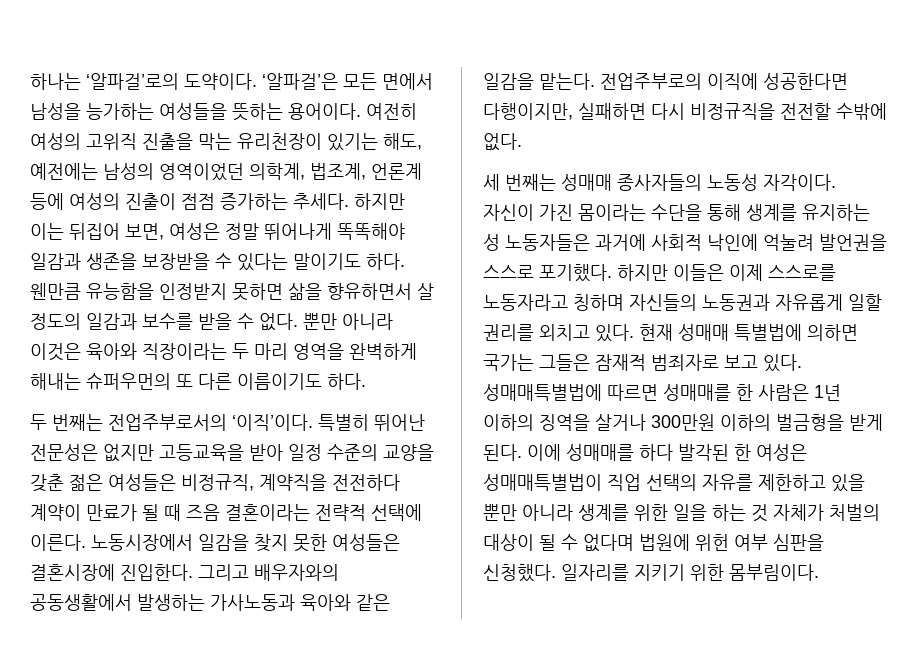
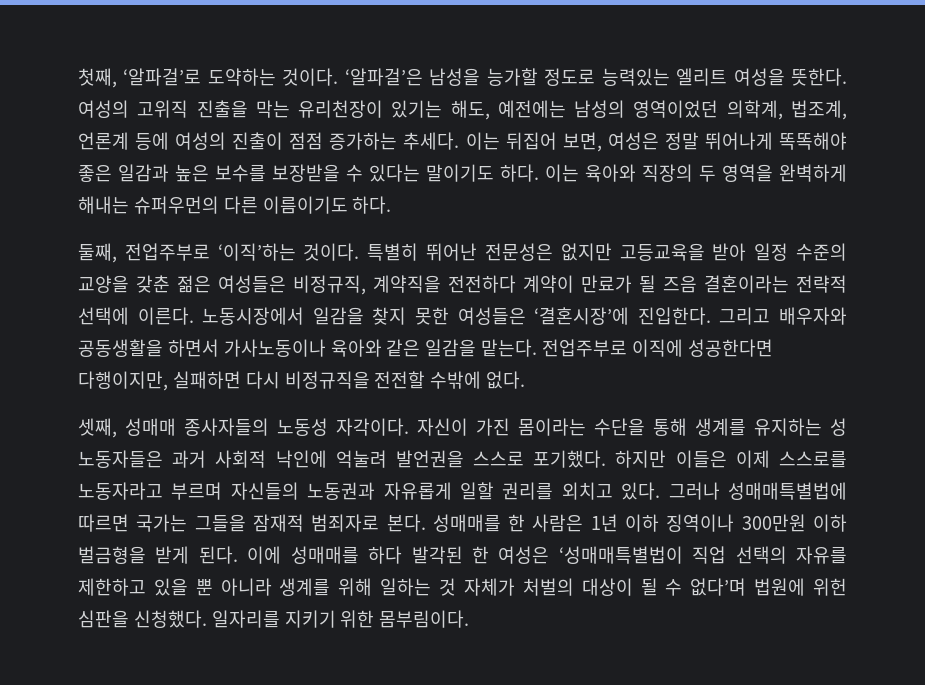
- 하나는 ‘알파걸’로의 도약이다. ‘알파걸’은 모든 면에서 남성을 능가하는 여성들을 뜻하는 용어이다. 여전히 여성의 고위직 진출을 막는 유리천장이 있기는 해도, 예전에는 남성의 영역이었던 의학계, 법조계, 언론계 등에 여성의 진출이 점점 증가하는 추세다.
+ 첫째, ‘알파걸’로 도약하는 것이다. ‘알파걸’은 남성을 능가할 정도로 능력있는 엘리트 여성을 뜻한다. 여성의 고위직 진출을 막는 유리천장이 있기는 해도, 예전에는 남성의 영역이었던 의학계, 법조계, 언론계 등에 여성의 진출이 점점 증가하는 추세다.
- 하지만 이는 뒤집어 보면, 여성은 정말 뛰어나게 똑똑해야 일감과 생존을 보장받을 수 있다는 말이기도 하다.
+ 이는 뒤집어 보면, 여성은 정말 뛰어나게 똑똑해야 좋은 일감과 높은 보수를 보장받을 수 있다는 말이기도 하다.
- 웬만큼 유능함을 인정받지 못하면 삶을 향유하면서 살 정도의 일감과 보수를 받을 수 없다. 뿐만 아니라 이것은 육아와 직장이라는 두 마리 영역을 완벽하게 해내는 슈퍼우먼의 또 다른 이름이기도 하다.
+ 이는 육아와 직장의 두 영역을 완벽하게 해내는 슈퍼우먼의 다른 이름이기도 하다.
- 두 번째는 전업주부로서의 ‘이직’이다.
+ 둘째, 전업주부로 ‘이직’하는 것이다.
- 특별히 뛰어난 전문성은 없지만 고등교육을 받아 일정 수준의 교양을 갖춘 젊은 여성들은 비정규직, 계약직을 전전하다 계약이 만료가 될 때 즈음 결혼이라는 전략적 선택에 이른다.
+ 특별히 뛰어난 전문성은 없지만 고등교육을 받아 일정 수준의 교양을 갖춘 젊은 여성들은 비정규직, 계약직을 전전하다 계약이 만료가 될 즈음 결혼이라는 전략적 선택에 이른다.
- 노동시장에서 일감을 찾지 못한 여성들은 결혼시장에 진입한다.
+ 노동시장에서 일감을 찾지 못한 여성들은 ‘결혼시장’에 진입한다.
- 그리고 배우자와의 공동생활에서 발생하는 가사노동과 육아와 같은 일감을 맡는다.
+ 그리고 배우자와 공동생활을 하면서 가사노동이나 육아와 같은 일감을 맡는다.
- 전업주부로의 이직에 성공한다면 다행이지만, 실패하면 다시 비정규직을 전전할 수밖에 없다.
+ 전업주부로 이직에 성공한다면 다행이지만, 실패하면 다시 비정규직을 전전할 수밖에 없다.
- 세 번째는 성매매 종사자들의 노동성 자각이다.
+ 셋째, 성매매 종사자들의 노동성 자각이다.
- 자신이 가진 몸이라는 수단을 통해 생계를 유지하는 성 노동자들은 과거에 사회적 낙인에 억눌려 발언권을 스스로 포기했다.
+ 자신이 가진 몸이라는 수단을 통해 생계를 유지하는 성 노동자들은 과거 사회적 낙인에 억눌려 발언권을 스스로 포기했다.
- 하지만 이들은 이제 스스로를 노동자라고 칭하며 자신들의 노동권과 자유롭게 일할 권리를 외치고 있다.
+ 하지만 이들은 이제 스스로를 노동자라고 부르며 자신들의 노동권과 자유롭게 일할 권리를 외치고 있다.
- 현재 성매매 특별법에 의하면 국가는 그들은 잠재적 범죄자로 보고 있다. 성매매특별법에 따르면 성매매를 한 사람은 1년 이하의 징역을 살거나 300만원 이하의 벌금형을 받게 된다.
+ 그러나 성매매특별법에 따르면 국가는 그들을 잠재적 범죄자로 본다. 성매매를 한 사람은 1년 이하 징역이나 300만원 이하 벌금형을 받게 된다.
- 이에 성매매를 하다 발각된 한 여성은 성매매특별법이 직업 선택의 자유를 제한하고 있을 뿐만 아니라 생계를 위한 일을 하는 것 자체가 처벌의 대상이 될 수 없다며 법원에 위헌 여부 심판을 신청했다.
+ 이에 성매매를 하다 발각된 한 여성은 ‘성매매특별법이 직업 선택의 자유를 제한하고 있을 뿐 아니라 생계를 위해 일하는 것 자체가 처벌의 대상이 될 수 없다’며 법원에 위헌 심판을 신청했다.

